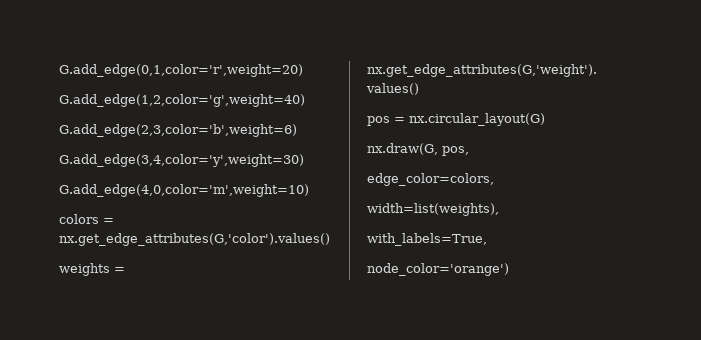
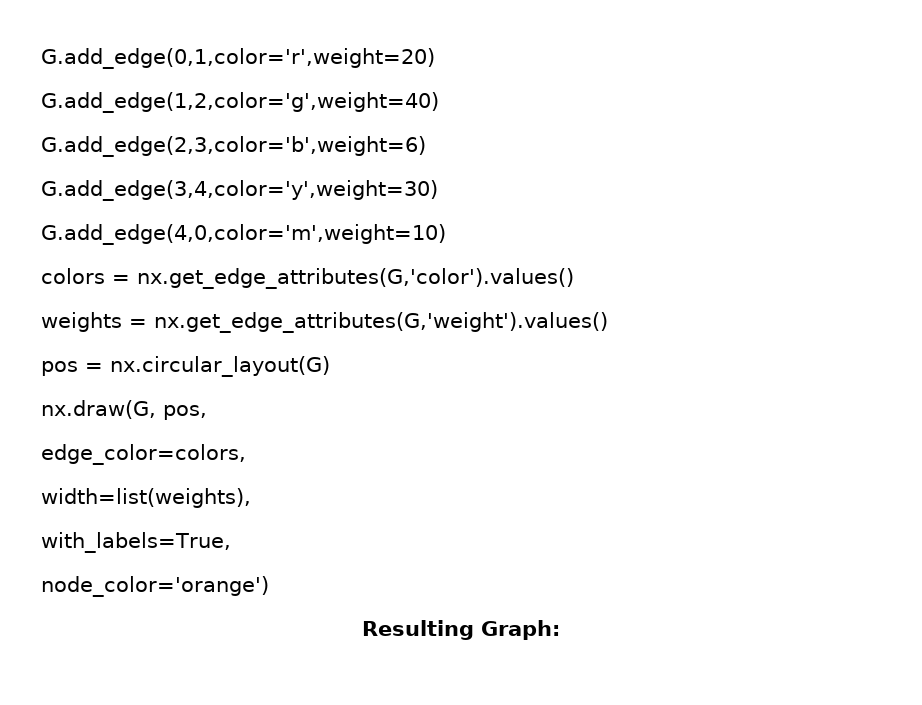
+ Resulting Graph:

